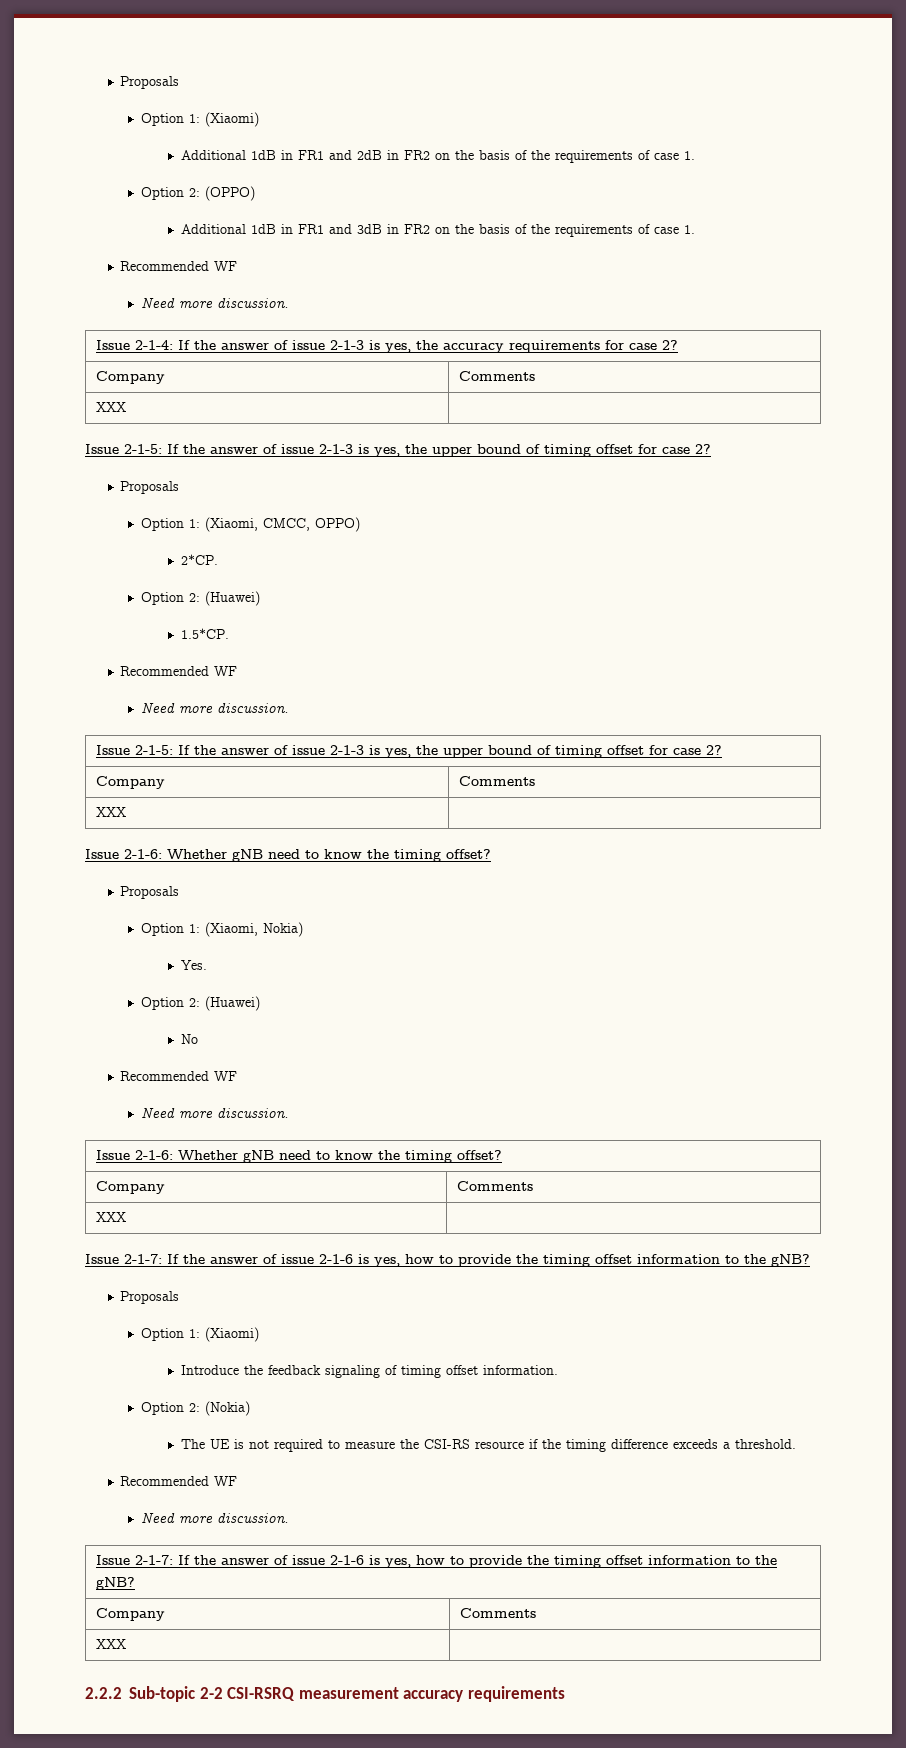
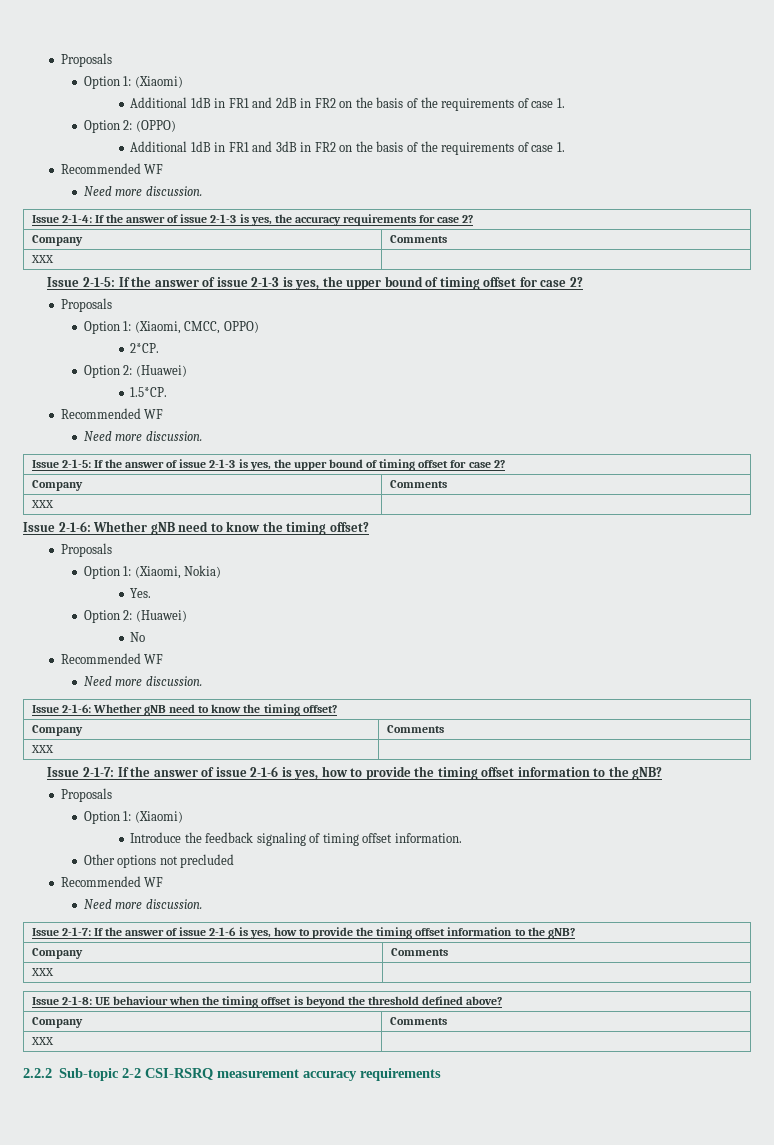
- Option 2: (Nokia)
- The UE is not required to measure the CSI-RS resource if the timing difference exceeds a threshold.
+ Other options not precluded
+ Issue 2-1-8: UE behaviour when the timing offset is beyond the threshold defined above?
+ Company | Comments
+ XXX |

